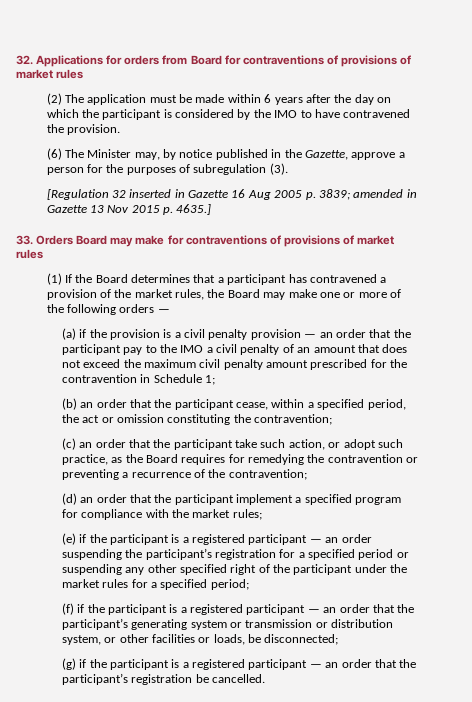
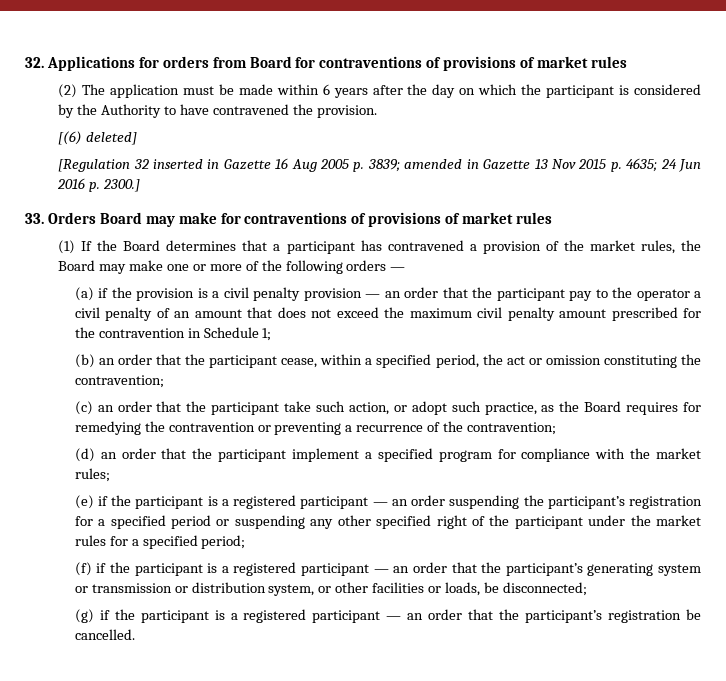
- (2) The application must be made within 6 years after the day on which the participant is considered by the IMO to have contravened the provision.
+ (2) The application must be made within 6 years after the day on which the participant is considered by the Authority to have contravened the provision.
- (6) The Minister may, by notice published in the Gazette, approve a person for the purposes of subregulation (3).
+ [(6) deleted]
- [Regulation 32 inserted in Gazette 16 Aug 2005 p. 3839; amended in Gazette 13 Nov 2015 p. 4635.]
+ [Regulation 32 inserted in Gazette 16 Aug 2005 p. 3839; amended in Gazette 13 Nov 2015 p. 4635; 24 Jun 2016 p. 2300.]
- (a) if the provision is a civil penalty provision — an order that the participant pay to the IMO a civil penalty of an amount that does not exceed the maximum civil penalty amount prescribed for the contravention in Schedule 1;
+ (a) if the provision is a civil penalty provision — an order that the participant pay to the operator a civil penalty of an amount that does not exceed the maximum civil penalty amount prescribed for the contravention in Schedule 1;

